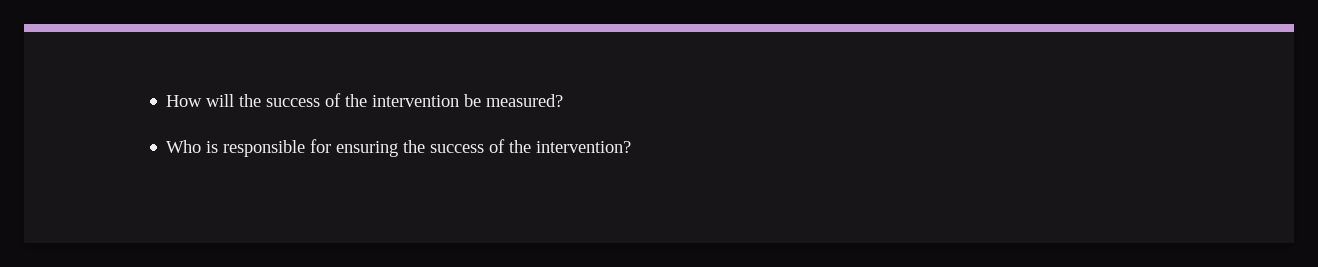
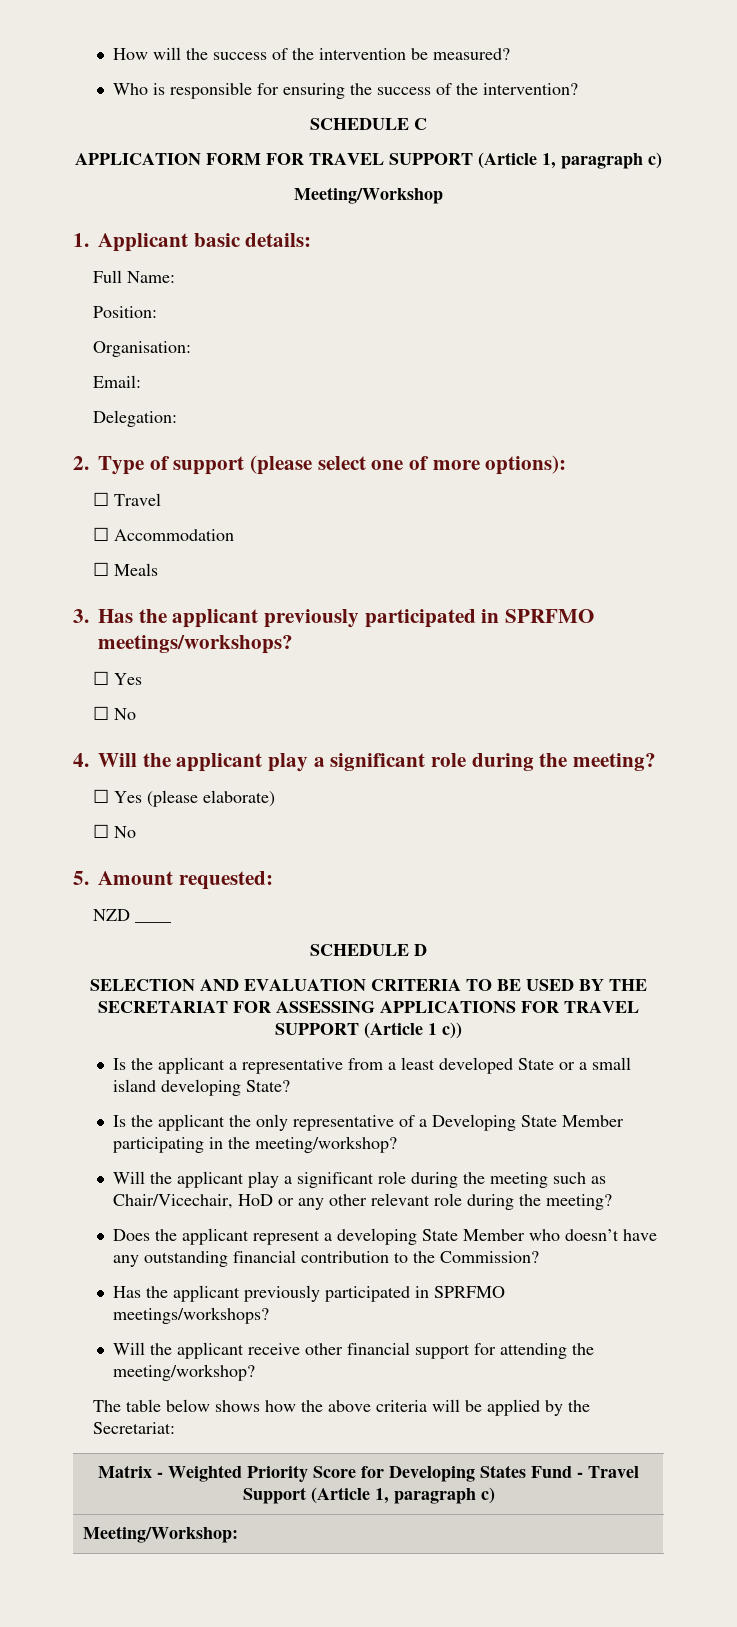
+ SCHEDULE C
+ APPLICATION FORM FOR TRAVEL SUPPORT (Article 1, paragraph c)
+ Meeting/Workshop
+ 1. Applicant basic details:
+ Full Name:
+ Position:
+ Organisation:
+ Email:
+ Delegation:
+ 2. Type of support (please select one of more options):
+ ☐ Travel
+ ☐ Accommodation
+ ☐ Meals
+ 3. Has the applicant previously participated in SPRFMO meetings/workshops?
+ ☐ Yes
+ ☐ No
+ 4. Will the applicant play a significant role during the meeting?
+ ☐ Yes (please elaborate)
+ ☐ No
+ 5. Amount requested:
+ NZD ____
+ SCHEDULE D
+ SELECTION AND EVALUATION CRITERIA TO BE USED BY THE SECRETARIAT FOR ASSESSING APPLICATIONS FOR TRAVEL SUPPORT (Article 1 c))
+ Is the applicant a representative from a least developed State or a small island developing State?
+ Is the applicant the only representative of a Developing State Member participating in the meeting/workshop?
+ Will the applicant play a significant role during the meeting such as Chair/Vicechair, HoD or any other relevant role during the meeting?
+ Does the applicant represent a developing State Member who doesn’t have any outstanding financial contribution to the Commission?
+ Has the applicant previously participated in SPRFMO meetings/workshops?
+ Will the applicant receive other financial support for attending the meeting/workshop?
+ The table below shows how the above criteria will be applied by the Secretariat:
+ Matrix - Weighted Priority Score for Developing States Fund - Travel Support (Article 1, paragraph c)
+ Meeting/Workshop:

